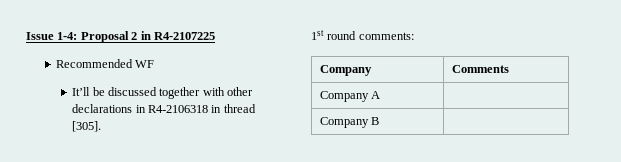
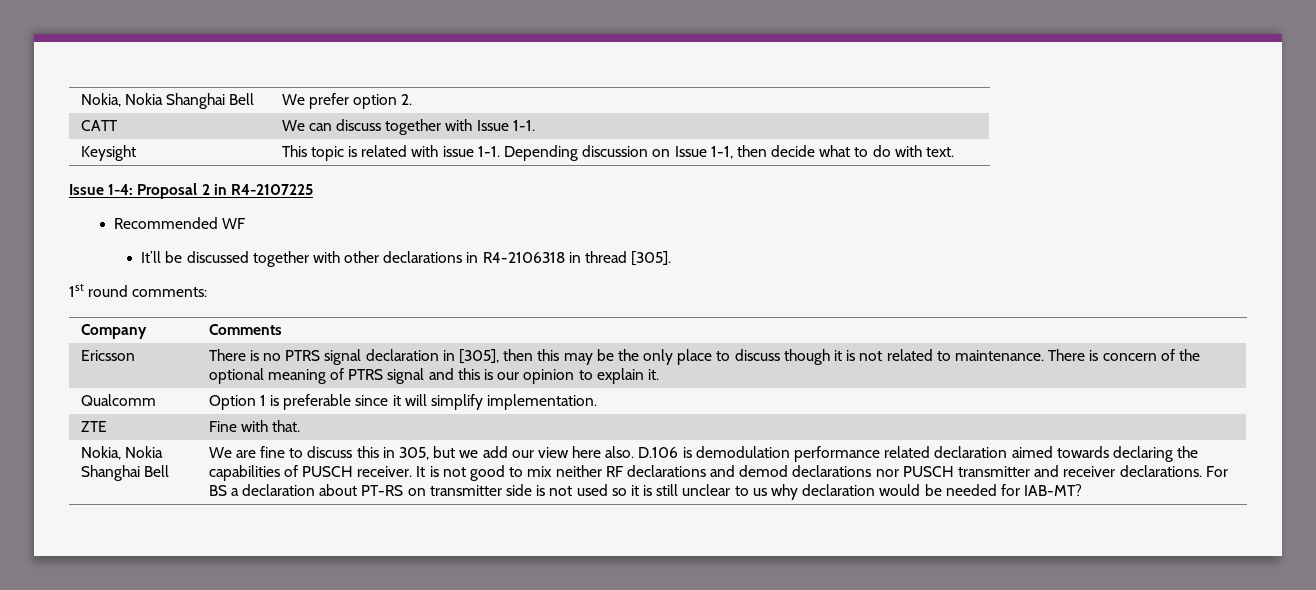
+ Nokia, Nokia Shanghai Bell | We prefer option 2.
+ CATT | We can discuss together with Issue 1-1.
+ Keysight | This topic is related with issue 1-1. Depending discussion on Issue 1-1, then decide what to do with text.
- Company A |
- Company B |
+ Ericsson | There is no PTRS signal declaration in [305], then this may be the only place to discuss though it is not related to maintenance. There is concern of the optional meaning of PTRS signal and this is our opinion to explain it.
+ Qualcomm | Option 1 is preferable since it will simplify implementation.
+ ZTE | Fine with that.
+ Nokia, Nokia Shanghai Bell | We are fine to discuss this in 305, but we add our view here also. D.106 is demodulation performance related declaration aimed towards declaring the capabilities of PUSCH receiver. It is not good to mix neither RF declarations and demod declarations nor PUSCH transmitter and receiver declarations. For BS a declaration about PT-RS on transmitter side is not used so it is still unclear to us why declaration would be needed for IAB-MT?

